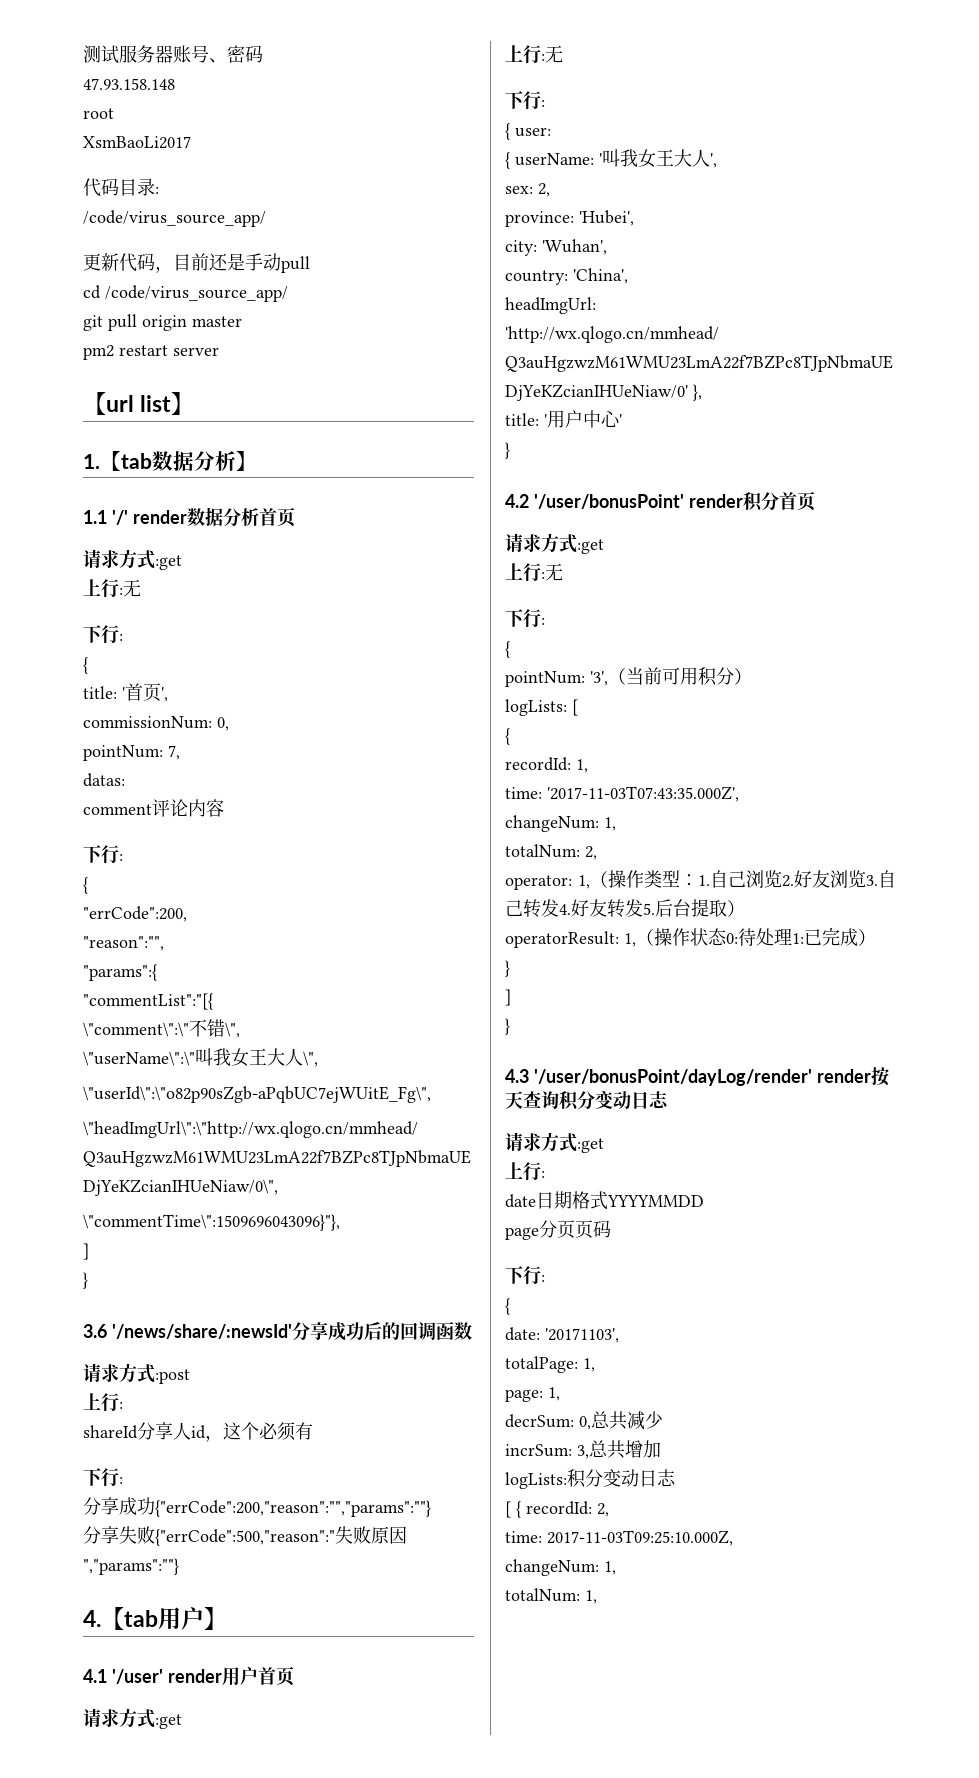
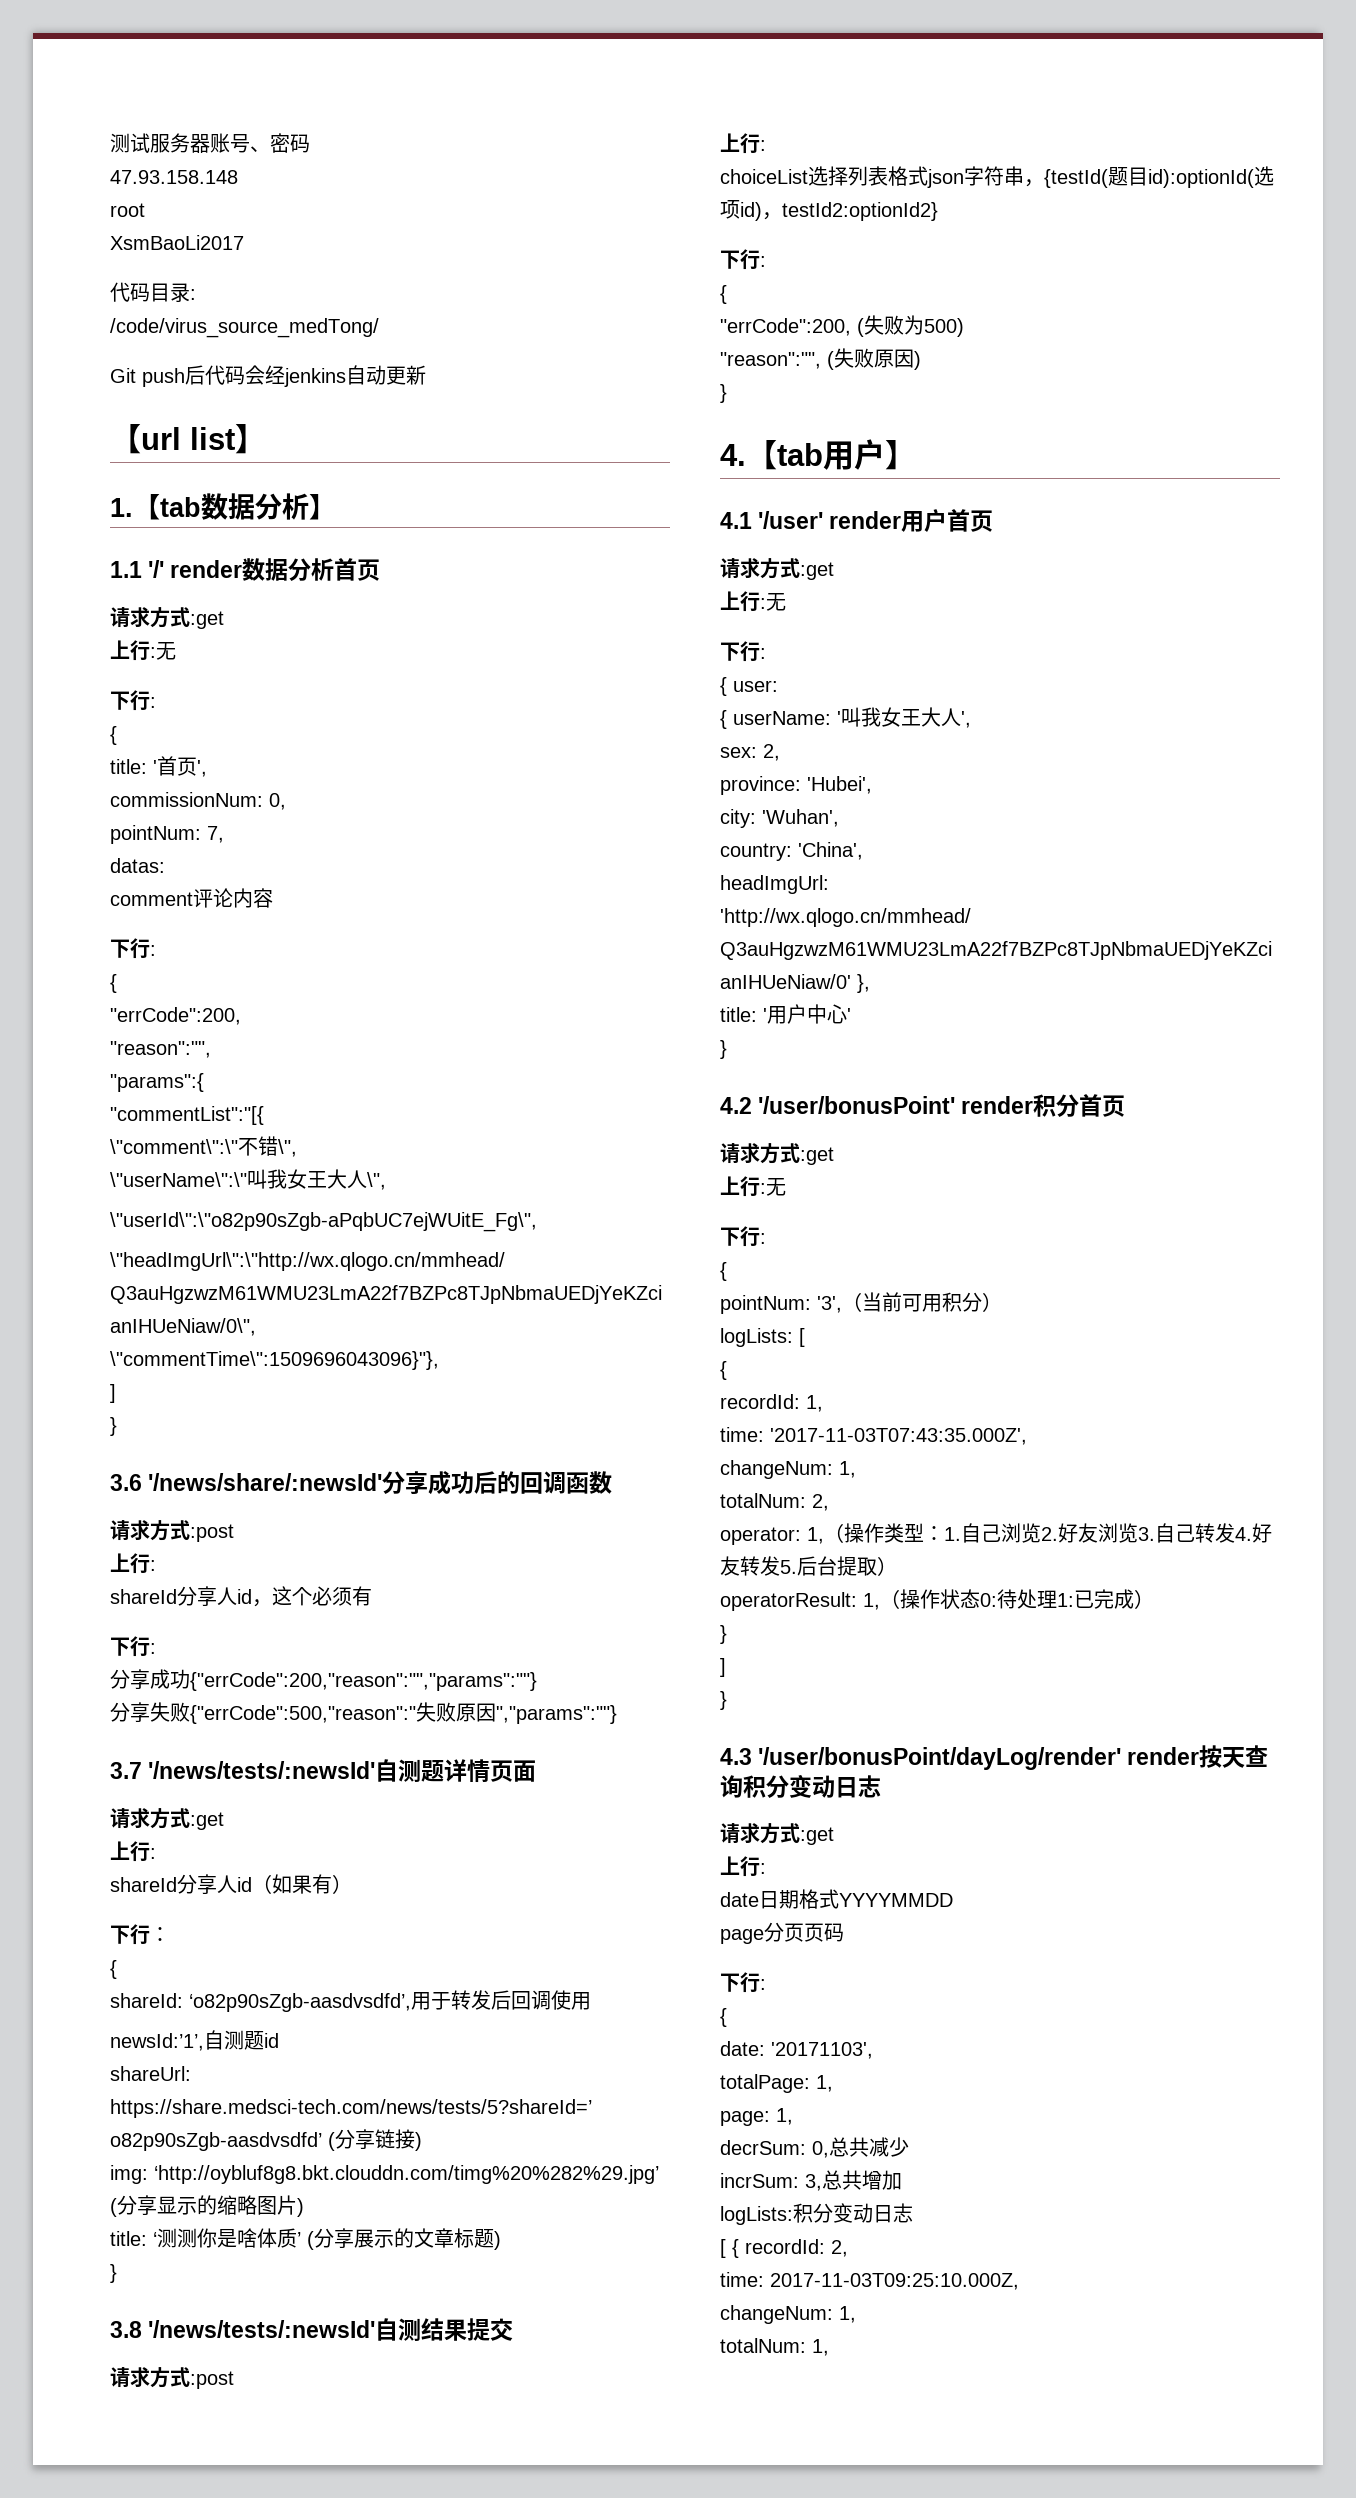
  代码目录:
- /code/virus_source_app/
- 更新代码，目前还是手动pull
- cd /code/virus_source_app/
- git pull origin master
- pm2 restart server
+ /code/virus_source_medTong/
+ Git push后代码会经jenkins自动更新
+ 3.7 '/news/tests/:newsId'自测题详情页面
+ 请求方式:get
+ 上行:
+ shareId分享人id（如果有）
+ 下行：
+ {
+ shareId: ‘o82p90sZgb-aasdvsdfd’,用于转发后回调使用
+ newsId:’1’,自测题id
+ shareUrl: https://share.medsci-tech.com/news/tests/5?shareId=’ o82p90sZgb-aasdvsdfd’ (分享链接)
+ img: ‘http://oybluf8g8.bkt.clouddn.com/timg%20%282%29.jpg’ (分享显示的缩略图片)
+ title: ‘测测你是啥体质’ (分享展示的文章标题)
+ }
+ 3.8 '/news/tests/:newsId'自测结果提交
+ 请求方式:post
+ 上行:
+ choiceList选择列表格式json字符串，{testId(题目id):optionId(选项id)，testId2:optionId2}
+ 下行:
+ {
+ "errCode":200, (失败为500)
+ "reason":"", (失败原因)
+ }

